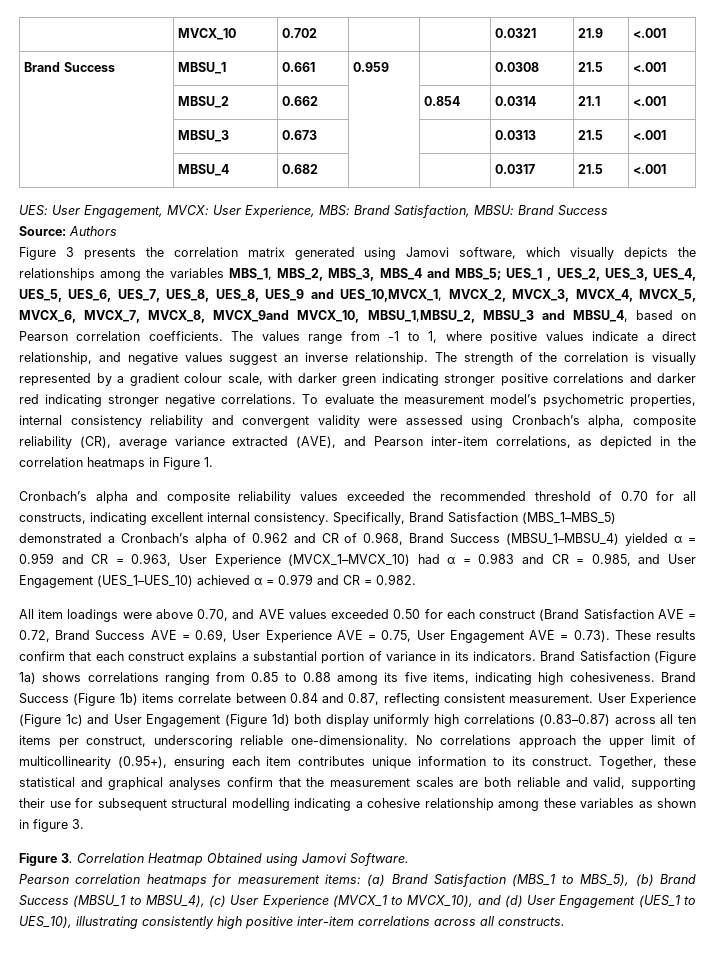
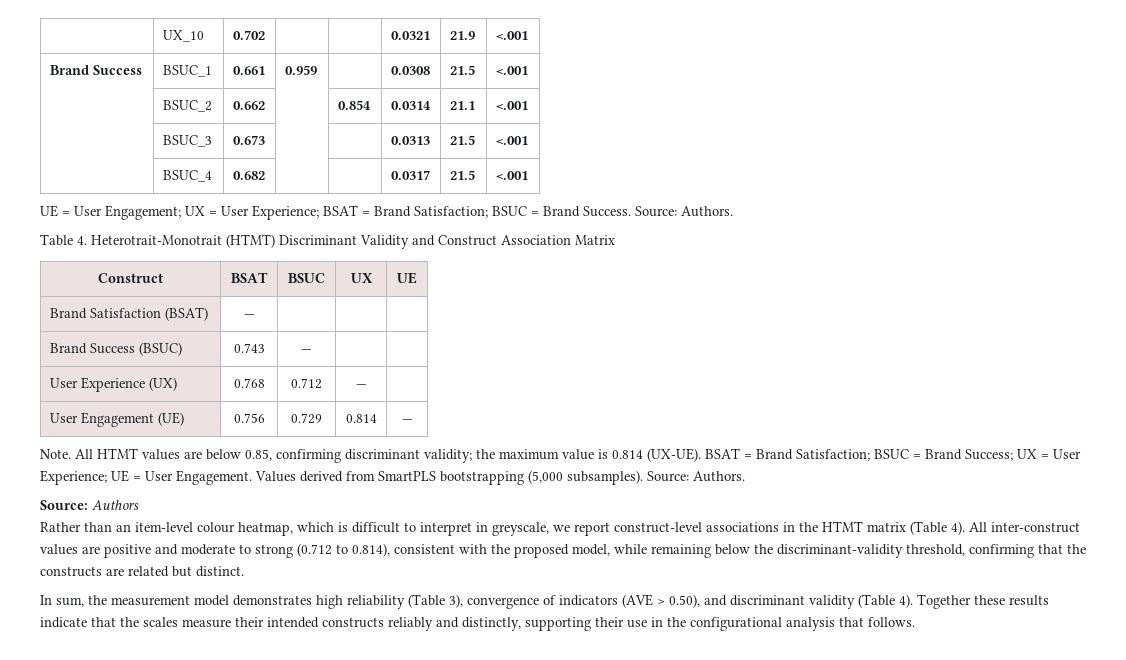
- | MVCX_10 | 0.702 | | | 0.0321 | 21.9 | <.001
+ | UX_10 | 0.702 | | | 0.0321 | 21.9 | <.001
- Brand Success | MBSU_1 | 0.661 | 0.959 | | 0.0308 | 21.5 | <.001
+ Brand Success | BSUC_1 | 0.661 | 0.959 | | 0.0308 | 21.5 | <.001
- | MBSU_2 | 0.662 | | 0.854 | 0.0314 | 21.1 | <.001
+ | BSUC_2 | 0.662 | | 0.854 | 0.0314 | 21.1 | <.001
- | MBSU_3 | 0.673 | | | 0.0313 | 21.5 | <.001
+ | BSUC_3 | 0.673 | | | 0.0313 | 21.5 | <.001
- | MBSU_4 | 0.682 | | | 0.0317 | 21.5 | <.001
+ | BSUC_4 | 0.682 | | | 0.0317 | 21.5 | <.001
- UES: User Engagement, MVCX: User Experience, MBS: Brand Satisfaction, MBSU: Brand Success
+ UE = User Engagement; UX = User Experience; BSAT = Brand Satisfaction; BSUC = Brand Success. Source: Authors.
+ Table 4. Heterotrait-Monotrait (HTMT) Discriminant Validity and Construct Association Matrix
+ Construct | BSAT | BSUC | UX | UE
+ Brand Satisfaction (BSAT) | — | | |
+ Brand Success (BSUC) | 0.743 | — | |
+ User Experience (UX) | 0.768 | 0.712 | — |
+ User Engagement (UE) | 0.756 | 0.729 | 0.814 | —
+ Note. All HTMT values are below 0.85, confirming discriminant validity; the maximum value is 0.814 (UX-UE). BSAT = Brand Satisfaction; BSUC = Brand Success; UX = User Experience; UE = User Engagement. Values derived from SmartPLS bootstrapping (5,000 subsamples). Source: Authors.
  Source: Authors
- Figure 3 presents the correlation matrix generated using Jamovi software, which visually depicts the relationships among the variables MBS_1, MBS_2, MBS_3, MBS_4 and MBS_5; UES_1 , UES_2, UES_3, UES_4, UES_5, UES_6, UES_7, UES_8, UES_8, UES_9 and UES_10,MVCX_1, MVCX_2, MVCX_3, MVCX_4, MVCX_5, MVCX_6, MVCX_7, MVCX_8, MVCX_9and MVCX_10, MBSU_1,MBSU_2, MBSU_3 and MBSU_4, based on Pearson correlation coefficients. The values range from -1 to 1, where positive values indicate a direct relationship, and negative values suggest an inverse relationship. The strength of the correlation is visually represented by a gradient colour scale, with darker green indicating stronger positive correlations and darker red indicating stronger negative correlations. To evaluate the measurement model’s psychometric properties, internal consistency reliability and convergent validity were assessed using Cronbach’s alpha, composite reliability (CR), average variance extracted (AVE), and Pearson inter-item correlations, as depicted in the correlation heatmaps in Figure 1.
- Cronbach’s alpha and composite reliability values exceeded the recommended threshold of 0.70 for all constructs, indicating excellent internal consistency. Specifically, Brand Satisfaction (MBS_1–MBS_5) demonstrated a Cronbach’s alpha of 0.962 and CR of 0.968, Brand Success (MBSU_1–MBSU_4) yielded α = 0.959 and CR = 0.963, User Experience (MVCX_1–MVCX_10) had α = 0.983 and CR = 0.985, and User Engagement (UES_1–UES_10) achieved α = 0.979 and CR = 0.982.
- All item loadings were above 0.70, and AVE values exceeded 0.50 for each construct (Brand Satisfaction AVE = 0.72, Brand Success AVE = 0.69, User Experience AVE = 0.75, User Engagement AVE = 0.73). These results confirm that each construct explains a substantial portion of variance in its indicators. Brand Satisfaction (Figure 1a) shows correlations ranging from 0.85 to 0.88 among its five items, indicating high cohesiveness. Brand Success (Figure 1b) items correlate between 0.84 and 0.87, reflecting consistent measurement. User Experience (Figure 1c) and User Engagement (Figure 1d) both display uniformly high correlations (0.83–0.87) across all ten items per construct, underscoring reliable one-dimensionality. No correlations approach the upper limit of multicollinearity (0.95+), ensuring each item contributes unique information to its construct. Together, these statistical and graphical analyses confirm that the measurement scales are both reliable and valid, supporting their use for subsequent structural modelling indicating a cohesive relationship among these variables as shown in figure 3.
- Figure 3. Correlation Heatmap Obtained using Jamovi Software.
- Pearson correlation heatmaps for measurement items: (a) Brand Satisfaction (MBS_1 to MBS_5), (b) Brand Success (MBSU_1 to MBSU_4), (c) User Experience (MVCX_1 to MVCX_10), and (d) User Engagement (UES_1 to UES_10), illustrating consistently high positive inter-item correlations across all constructs.
+ Rather than an item-level colour heatmap, which is difficult to interpret in greyscale, we report construct-level associations in the HTMT matrix (Table 4). All inter-construct values are positive and moderate to strong (0.712 to 0.814), consistent with the proposed model, while remaining below the discriminant-validity threshold, confirming that the constructs are related but distinct.
+ In sum, the measurement model demonstrates high reliability (Table 3), convergence of indicators (AVE > 0.50), and discriminant validity (Table 4). Together these results indicate that the scales measure their intended constructs reliably and distinctly, supporting their use in the configurational analysis that follows.

